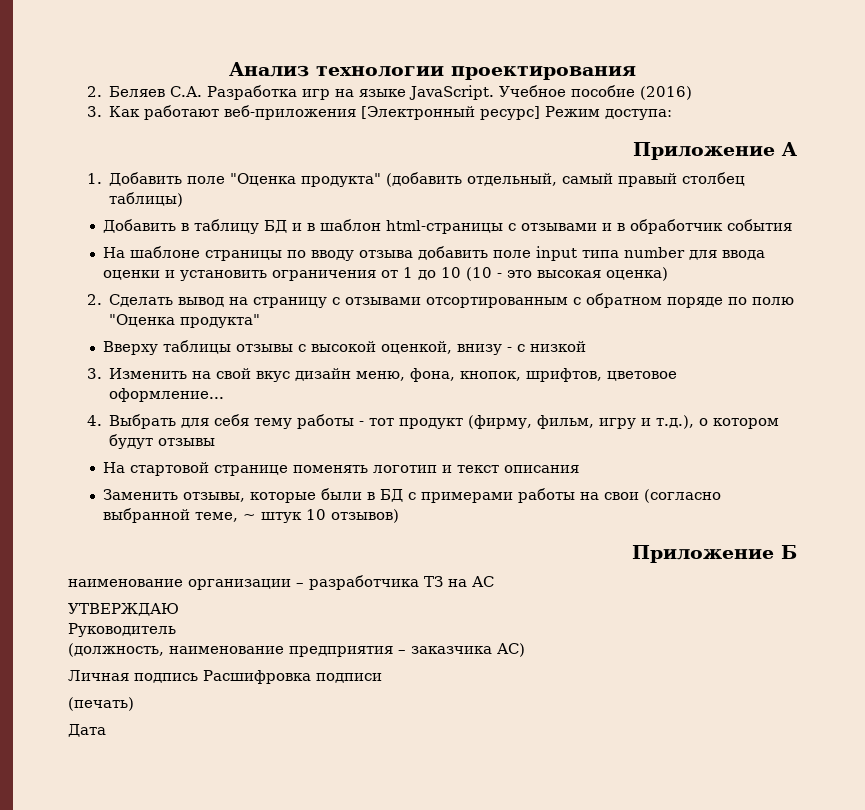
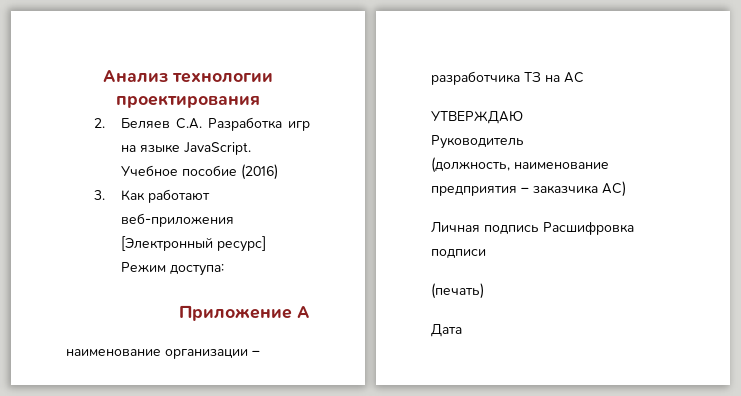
- 1. Добавить поле "Оценка продукта" (добавить отдельный, самый правый столбец таблицы)
- Добавить в таблицу БД и в шаблон html-страницы с отзывами и в обработчик события
- На шаблоне страницы по вводу отзыва добавить поле input типа number для ввода оценки и установить ограничения от 1 до 10 (10 - это высокая оценка)
- 2. Сделать вывод на страницу с отзывами отсортированным с обратном поряде по полю "Оценка продукта"
- Вверху таблицы отзывы с высокой оценкой, внизу - с низкой
- 3. Изменить на свой вкус дизайн меню, фона, кнопок, шрифтов, цветовое оформление...
- 4. Выбрать для себя тему работы - тот продукт (фирму, фильм, игру и т.д.), о котором будут отзывы
- На стартовой странице поменять логотип и текст описания
- Заменить отзывы, которые были в БД с примерами работы на свои (согласно выбранной теме, ~ штук 10 отзывов)
- Приложение Б

